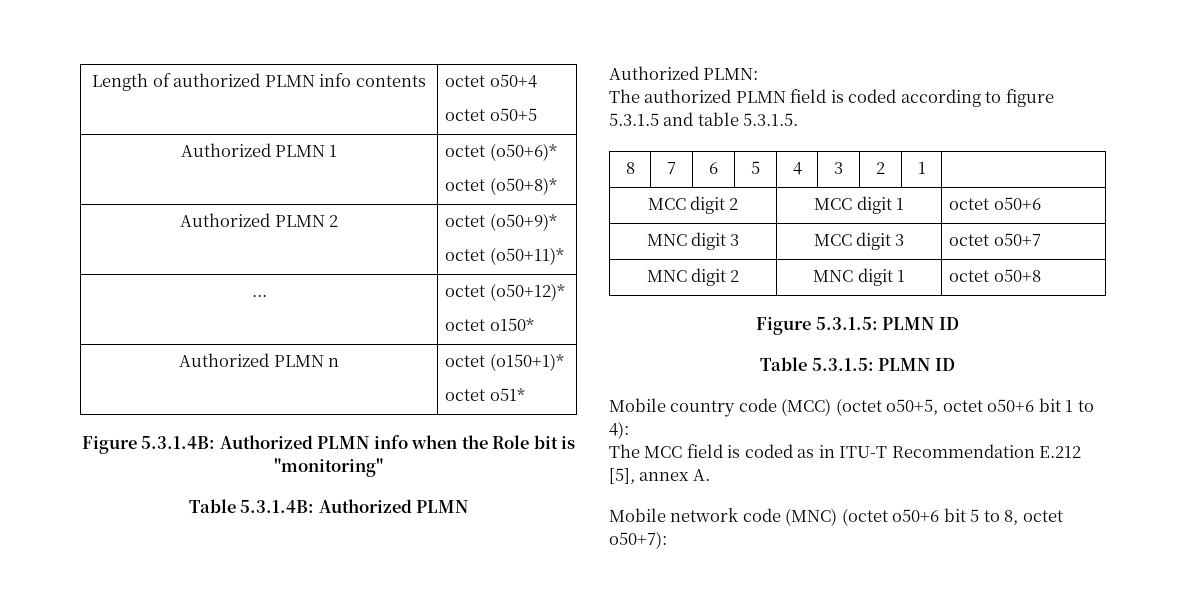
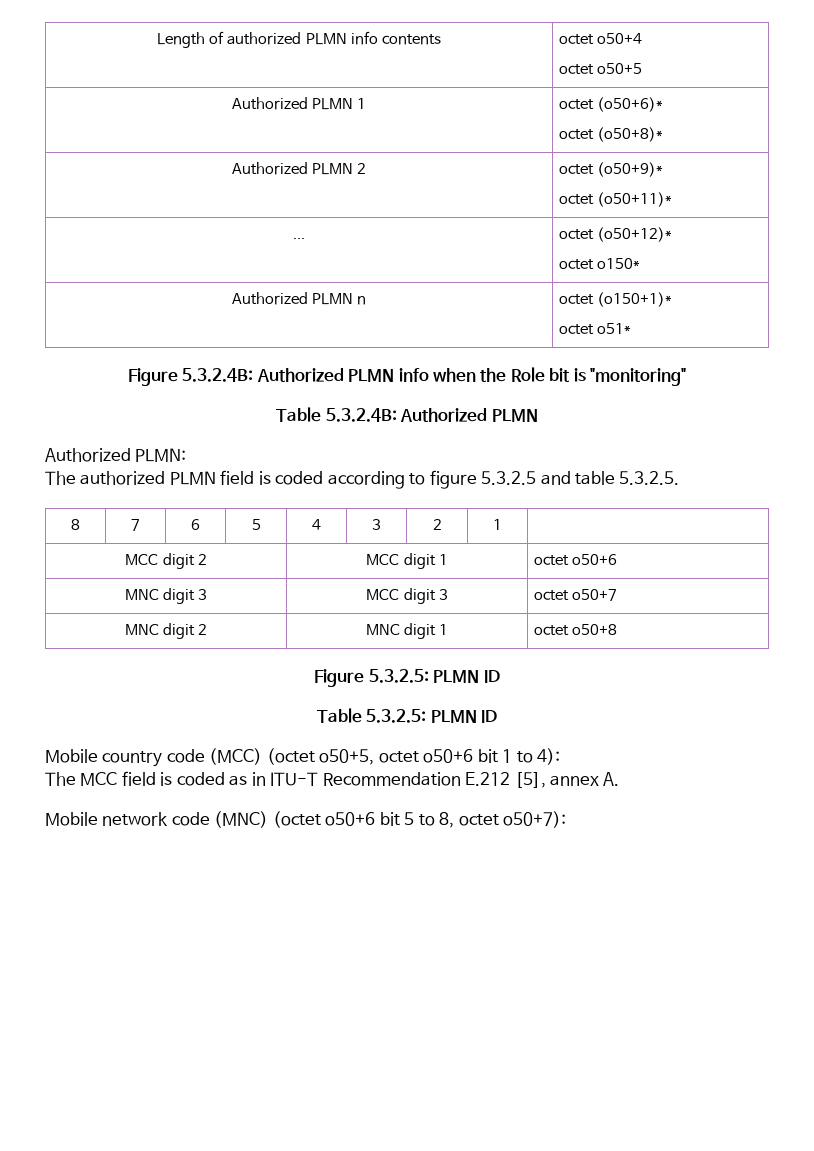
- Figure 5.3.1.4B: Authorized PLMN info when the Role bit is "monitoring"
+ Figure 5.3.2.4B: Authorized PLMN info when the Role bit is "monitoring"
- Table 5.3.1.4B: Authorized PLMN
+ Table 5.3.2.4B: Authorized PLMN
- The authorized PLMN field is coded according to figure 5.3.1.5 and table 5.3.1.5.
+ The authorized PLMN field is coded according to figure 5.3.2.5 and table 5.3.2.5.
- Figure 5.3.1.5: PLMN ID
+ Figure 5.3.2.5: PLMN ID
- Table 5.3.1.5: PLMN ID
+ Table 5.3.2.5: PLMN ID

